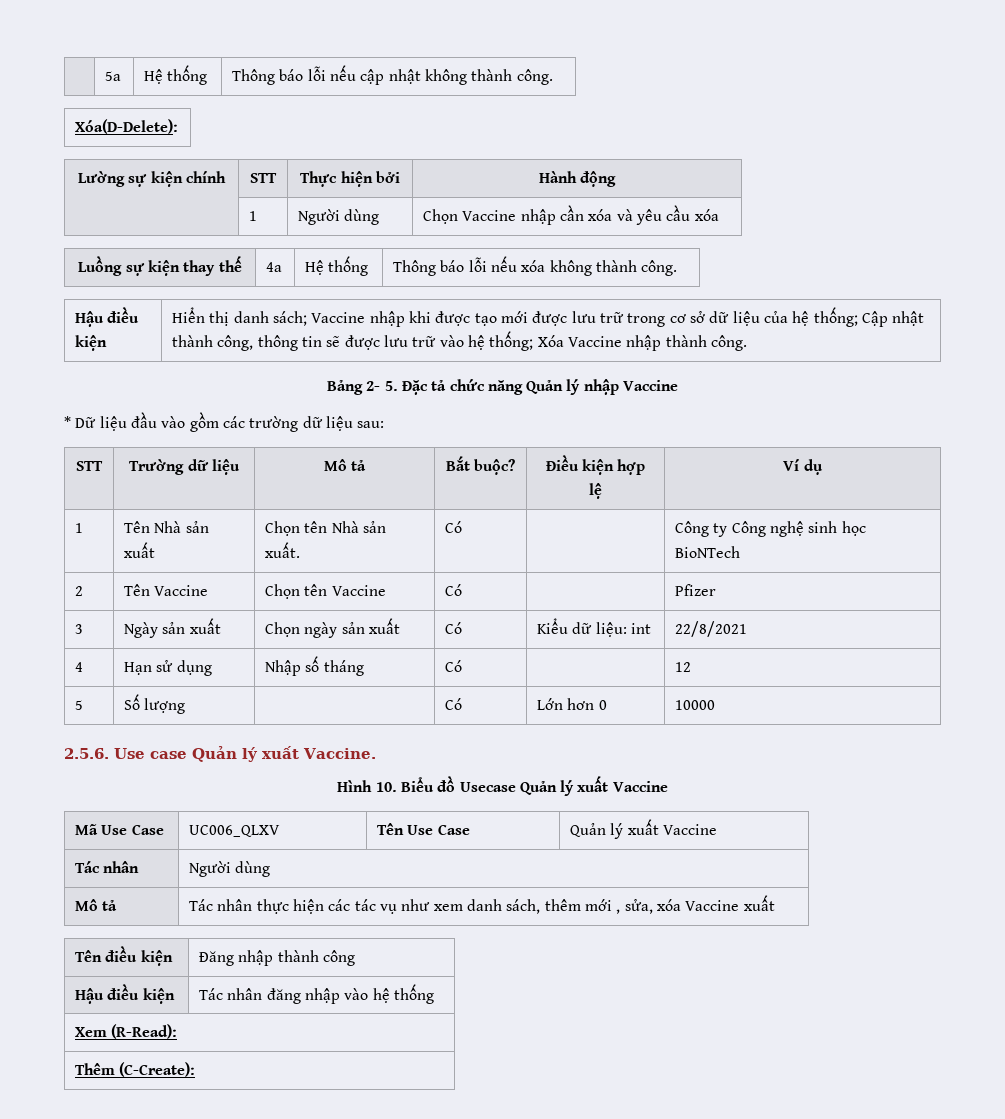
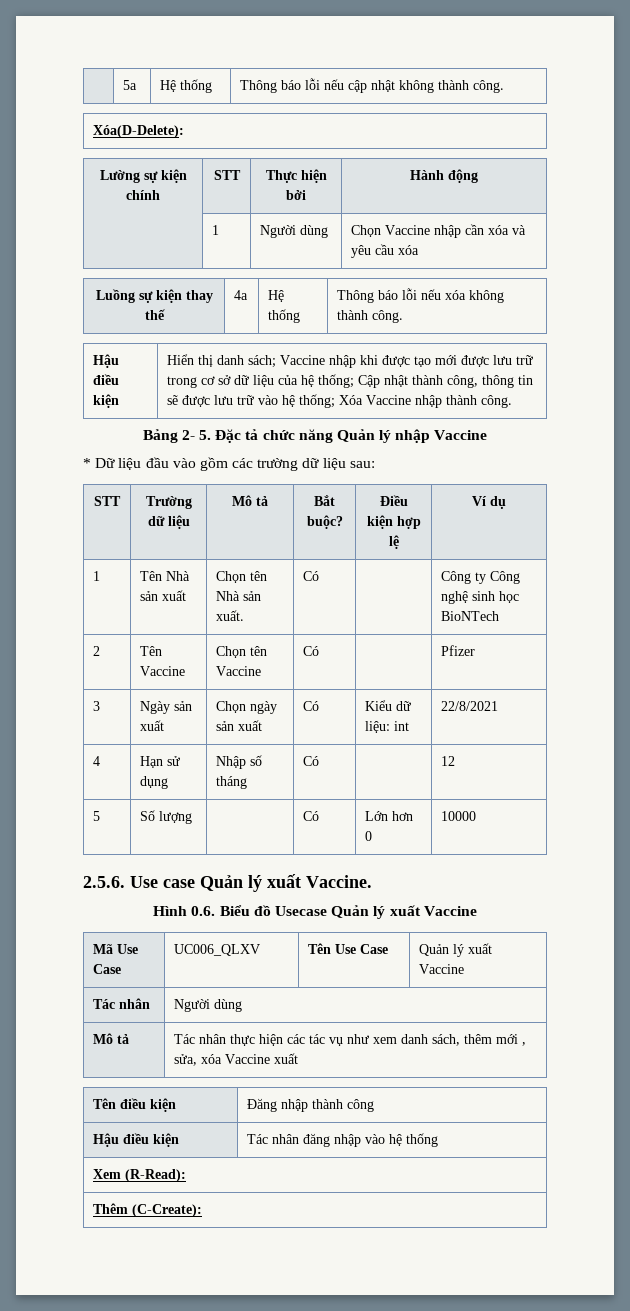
- Hình 10. Biểu đồ Usecase Quản lý xuất Vaccine
+ Hình 0.6. Biểu đồ Usecase Quản lý xuất Vaccine

